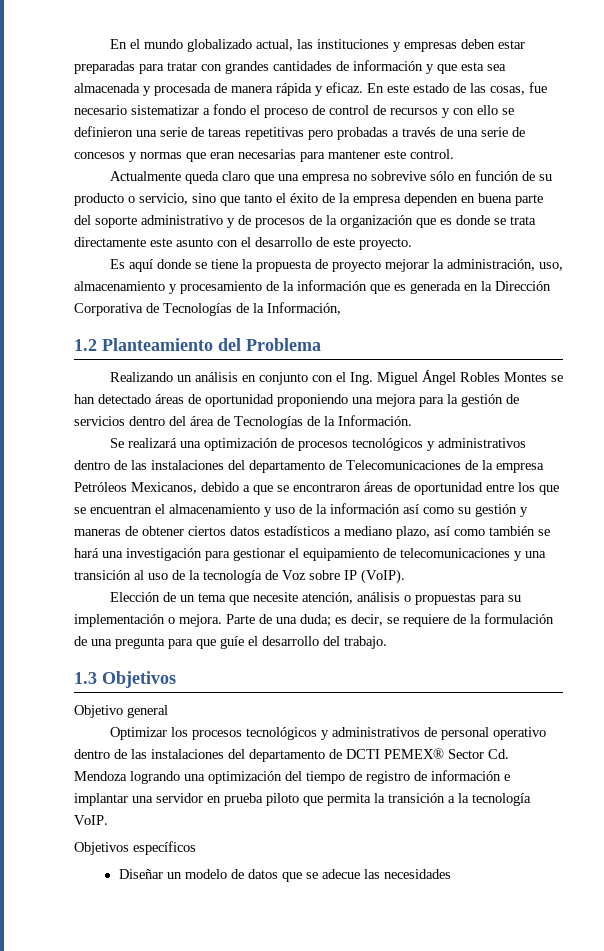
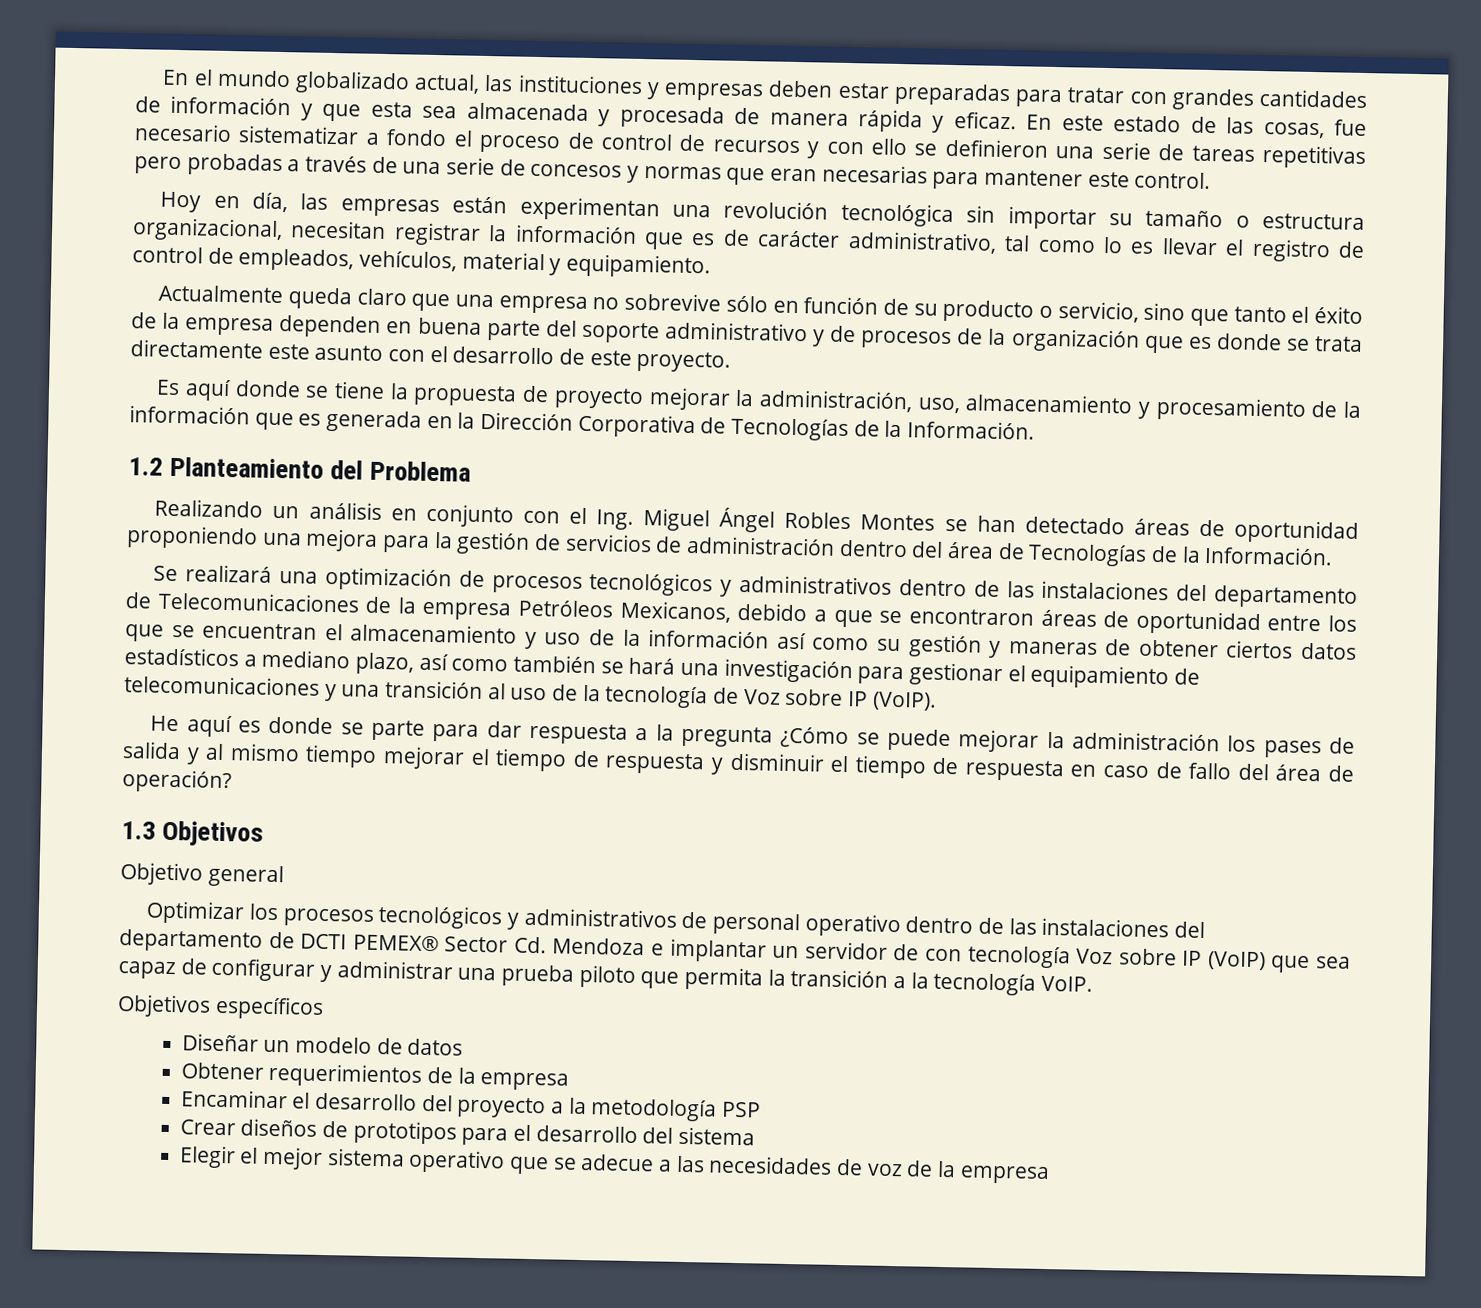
+ Hoy en día, las empresas están experimentan una revolución tecnológica sin importar su tamaño o estructura organizacional, necesitan registrar la información que es de carácter administrativo, tal como lo es llevar el registro de control de empleados, vehículos, material y equipamiento.
- Es aquí donde se tiene la propuesta de proyecto mejorar la administración, uso, almacenamiento y procesamiento de la información que es generada en la Dirección Corporativa de Tecnologías de la Información,
+ Es aquí donde se tiene la propuesta de proyecto mejorar la administración, uso, almacenamiento y procesamiento de la información que es generada en la Dirección Corporativa de Tecnologías de la Información.
- Realizando un análisis en conjunto con el Ing. Miguel Ángel Robles Montes se han detectado áreas de oportunidad proponiendo una mejora para la gestión de servicios dentro del área de Tecnologías de la Información.
+ Realizando un análisis en conjunto con el Ing. Miguel Ángel Robles Montes se han detectado áreas de oportunidad proponiendo una mejora para la gestión de servicios de administración dentro del área de Tecnologías de la Información.
- Elección de un tema que necesite atención, análisis o propuestas para su implementación o mejora. Parte de una duda; es decir, se requiere de la formulación de una pregunta para que guíe el desarrollo del trabajo.
+ He aquí es donde se parte para dar respuesta a la pregunta ¿Cómo se puede mejorar la administración los pases de salida y al mismo tiempo mejorar el tiempo de respuesta y disminuir el tiempo de respuesta en caso de fallo del área de operación?
- Optimizar los procesos tecnológicos y administrativos de personal operativo dentro de las instalaciones del departamento de DCTI PEMEX® Sector Cd. Mendoza logrando una optimización del tiempo de registro de información e implantar una servidor en prueba piloto que permita la transición a la tecnología VoIP.
+ Optimizar los procesos tecnológicos y administrativos de personal operativo dentro de las instalaciones del departamento de DCTI PEMEX® Sector Cd. Mendoza e implantar un servidor de con tecnología Voz sobre IP (VoIP) que sea capaz de configurar y administrar una prueba piloto que permita la transición a la tecnología VoIP.
- Diseñar un modelo de datos que se adecue las necesidades
+ Diseñar un modelo de datos
+ Obtener requerimientos de la empresa
+ Encaminar el desarrollo del proyecto a la metodología PSP
+ Crear diseños de prototipos para el desarrollo del sistema
+ Elegir el mejor sistema operativo que se adecue a las necesidades de voz de la empresa

